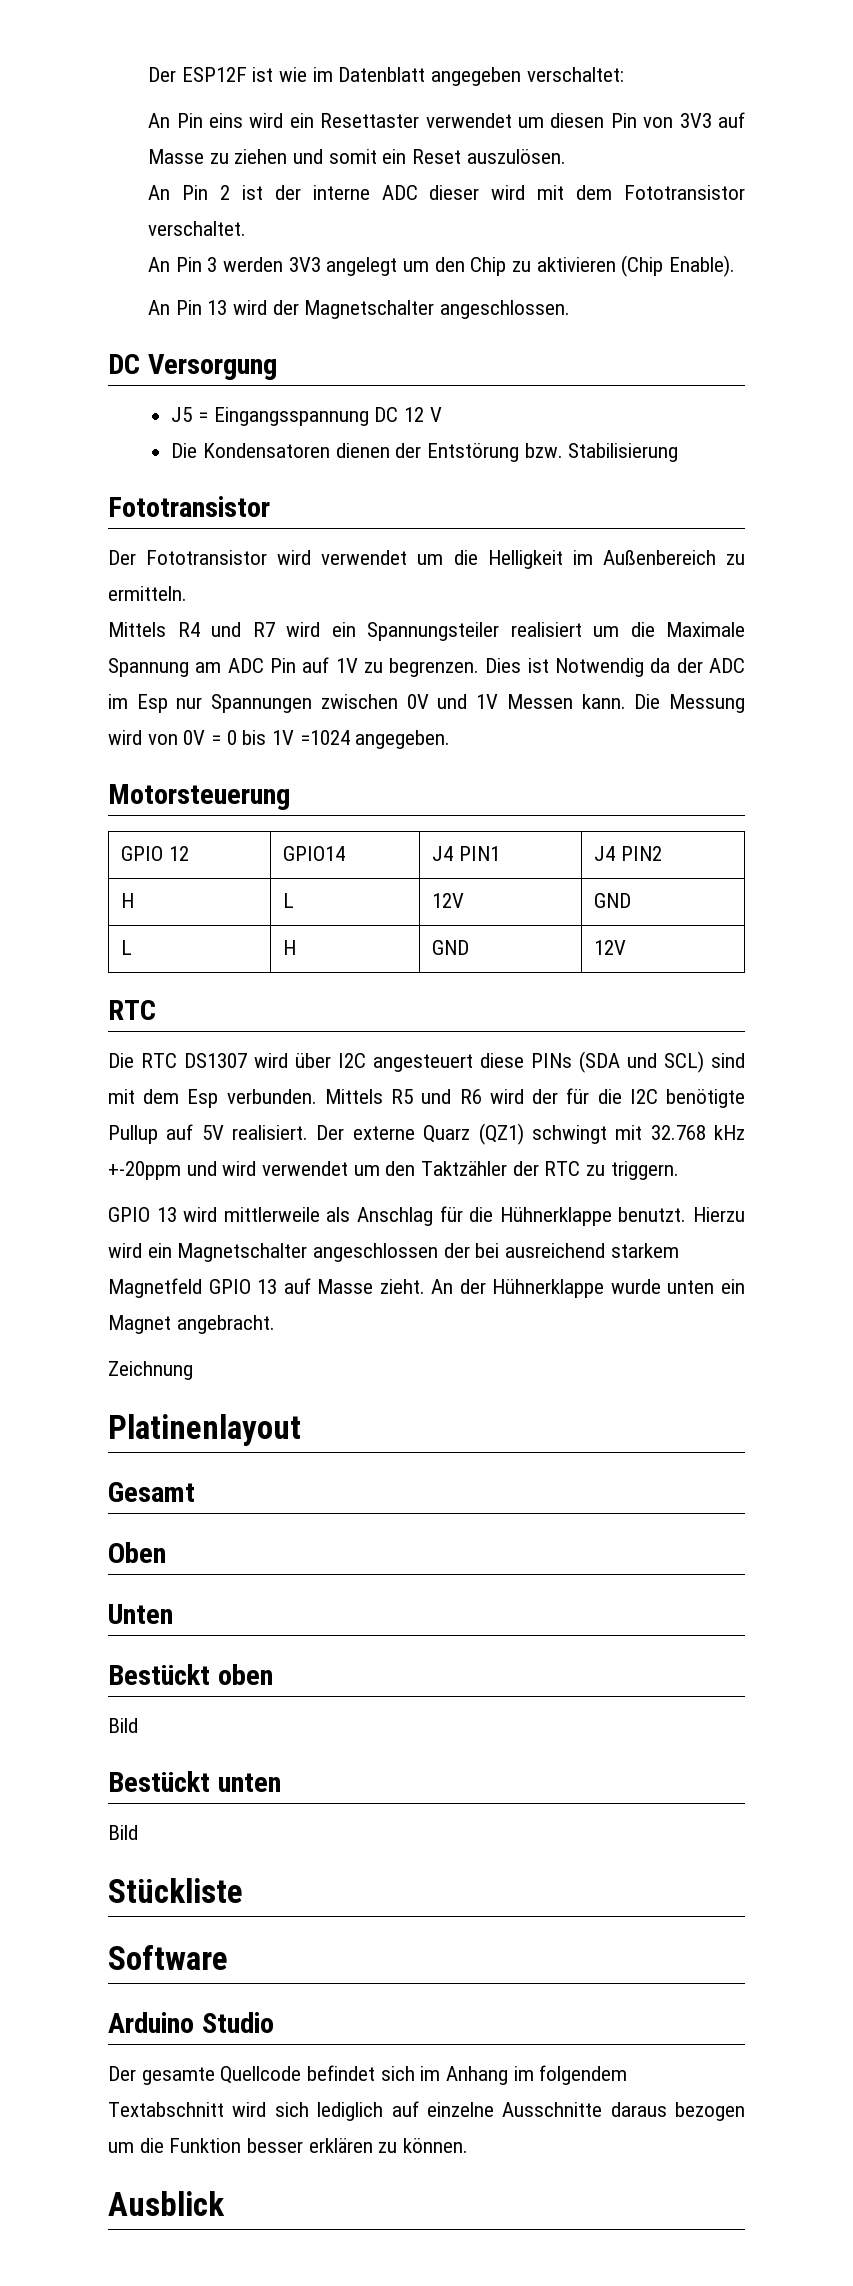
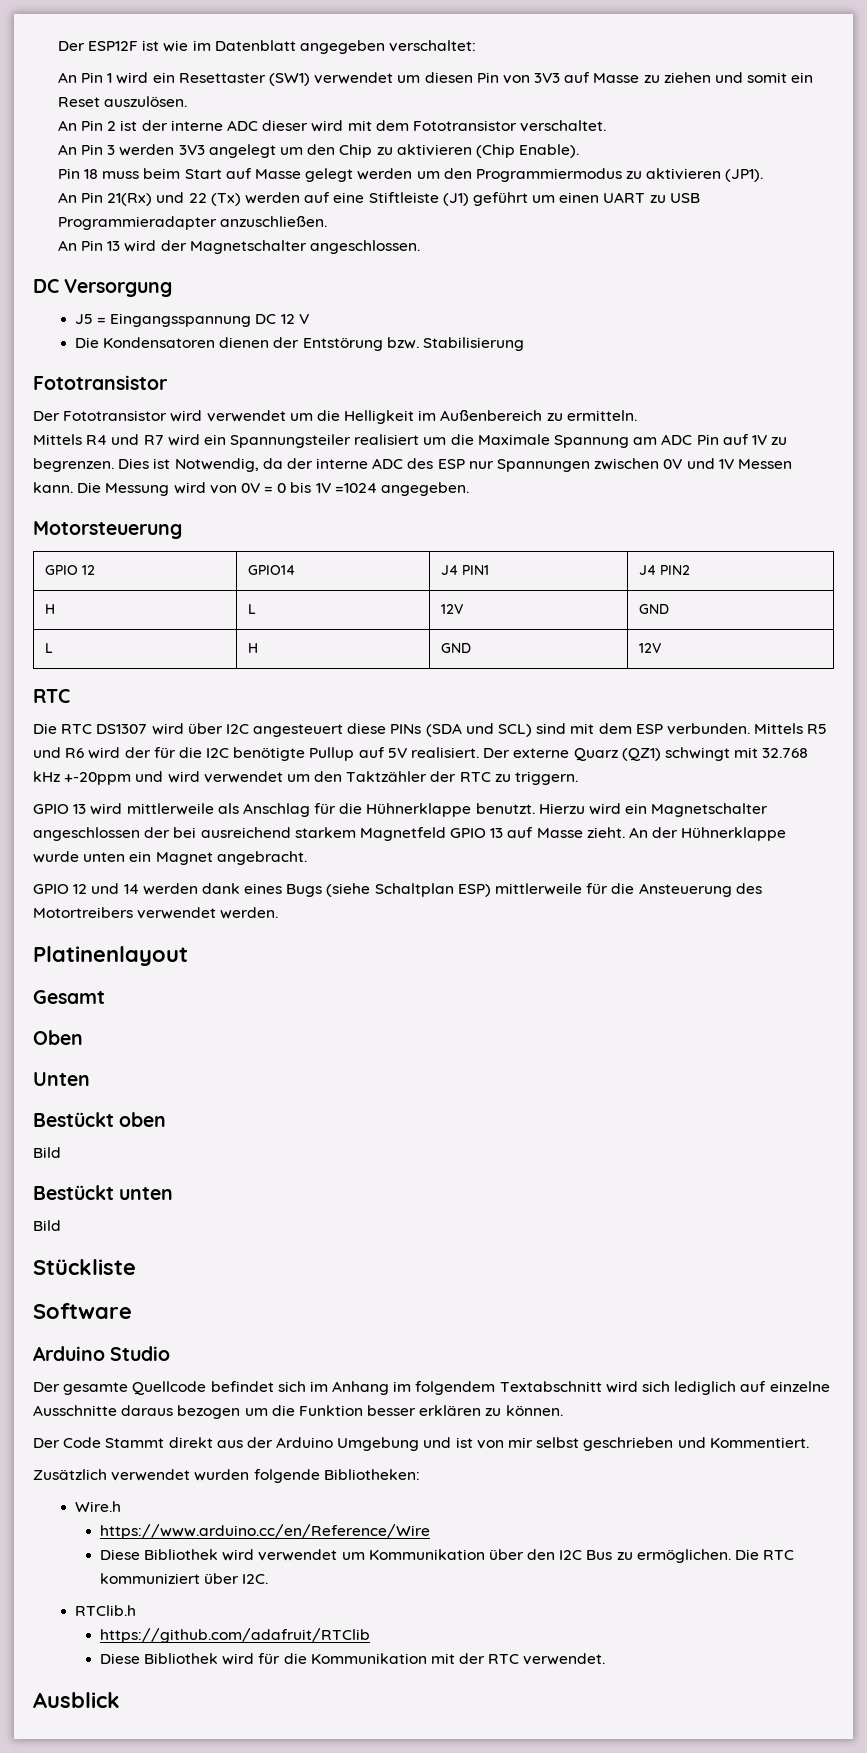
- An Pin eins wird ein Resettaster verwendet um diesen Pin von 3V3 auf Masse zu ziehen und somit ein Reset auszulösen.
+ An Pin 1 wird ein Resettaster (SW1) verwendet um diesen Pin von 3V3 auf Masse zu ziehen und somit ein Reset auszulösen.
+ Pin 18 muss beim Start auf Masse gelegt werden um den Programmiermodus zu aktivieren (JP1).
+ An Pin 21(Rx) und 22 (Tx) werden auf eine Stiftleiste (J1) geführt um einen UART zu USB Programmieradapter anzuschließen.
- Dies ist Notwendig da der ADC im Esp nur Spannungen zwischen 0V und 1V Messen kann.
+ Dies ist Notwendig, da der interne ADC des ESP nur Spannungen zwischen 0V und 1V Messen kann.
- Die RTC DS1307 wird über I2C angesteuert diese PINs (SDA und SCL) sind mit dem Esp verbunden.
+ Die RTC DS1307 wird über I2C angesteuert diese PINs (SDA und SCL) sind mit dem ESP verbunden.
- Zeichnung
+ GPIO 12 und 14 werden dank eines Bugs (siehe Schaltplan ESP) mittlerweile für die Ansteuerung des Motortreibers verwendet werden.
+ Der Code Stammt direkt aus der Arduino Umgebung und ist von mir selbst geschrieben und Kommentiert.
+ Zusätzlich verwendet wurden folgende Bibliotheken:
+ Wire.h
+ https://www.arduino.cc/en/Reference/Wire
+ Diese Bibliothek wird verwendet um Kommunikation über den I2C Bus zu ermöglichen. Die RTC kommuniziert über I2C.
+ RTClib.h
+ https://github.com/adafruit/RTClib
+ Diese Bibliothek wird für die Kommunikation mit der RTC verwendet.

